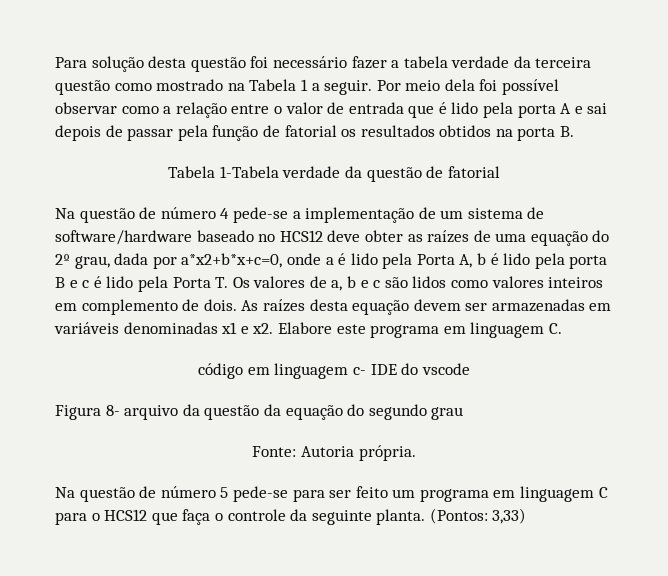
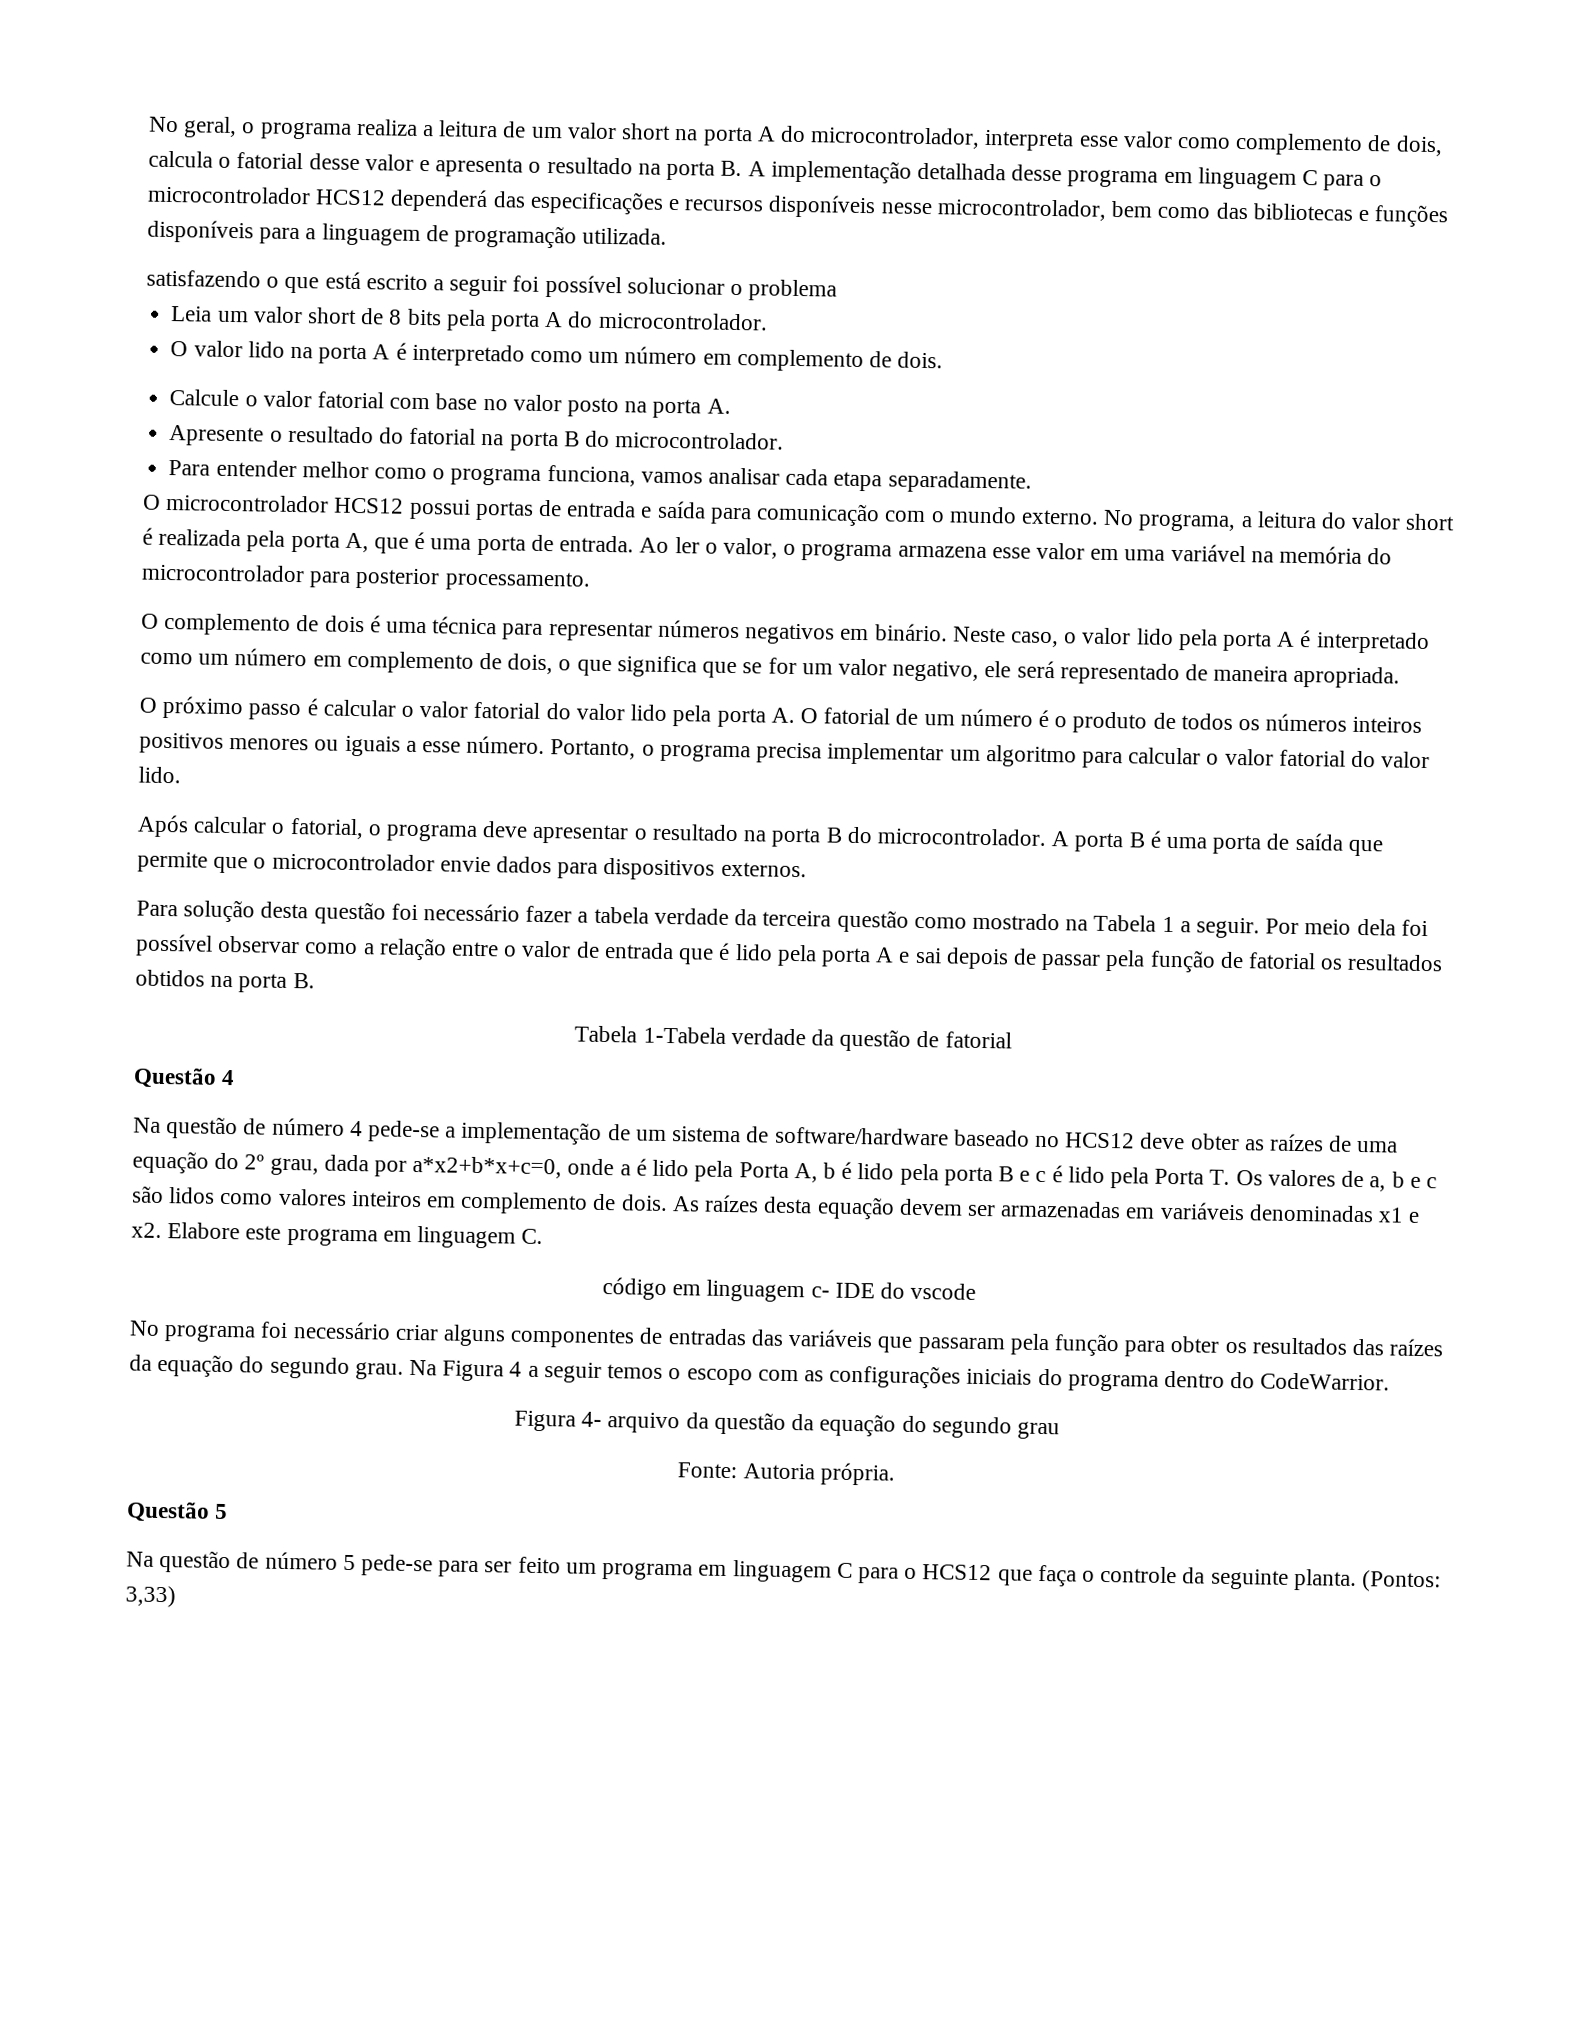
+ No geral, o programa realiza a leitura de um valor short na porta A do microcontrolador, interpreta esse valor como complemento de dois, calcula o fatorial desse valor e apresenta o resultado na porta B. A implementação detalhada desse programa em linguagem C para o microcontrolador HCS12 dependerá das especificações e recursos disponíveis nesse microcontrolador, bem como das bibliotecas e funções disponíveis para a linguagem de programação utilizada.
+ satisfazendo o que está escrito a seguir foi possível solucionar o problema
+ Leia um valor short de 8 bits pela porta A do microcontrolador.
+ O valor lido na porta A é interpretado como um número em complemento de dois.
+ Calcule o valor fatorial com base no valor posto na porta A.
+ Apresente o resultado do fatorial na porta B do microcontrolador.
+ Para entender melhor como o programa funciona, vamos analisar cada etapa separadamente.
+ O microcontrolador HCS12 possui portas de entrada e saída para comunicação com o mundo externo. No programa, a leitura do valor short é realizada pela porta A, que é uma porta de entrada. Ao ler o valor, o programa armazena esse valor em uma variável na memória do microcontrolador para posterior processamento.
+ O complemento de dois é uma técnica para representar números negativos em binário. Neste caso, o valor lido pela porta A é interpretado como um número em complemento de dois, o que significa que se for um valor negativo, ele será representado de maneira apropriada.
+ O próximo passo é calcular o valor fatorial do valor lido pela porta A. O fatorial de um número é o produto de todos os números inteiros positivos menores ou iguais a esse número. Portanto, o programa precisa implementar um algoritmo para calcular o valor fatorial do valor lido.
+ Após calcular o fatorial, o programa deve apresentar o resultado na porta B do microcontrolador. A porta B é uma porta de saída que permite que o microcontrolador envie dados para dispositivos externos.
+ Questão 4
- Figura 8- arquivo da questão da equação do segundo grau
+ No programa foi necessário criar alguns componentes de entradas das variáveis que passaram pela função para obter os resultados das raízes da equação do segundo grau. Na Figura 4 a seguir temos o escopo com as configurações iniciais do programa dentro do CodeWarrior.
+ Figura 4- arquivo da questão da equação do segundo grau
+ Questão 5

